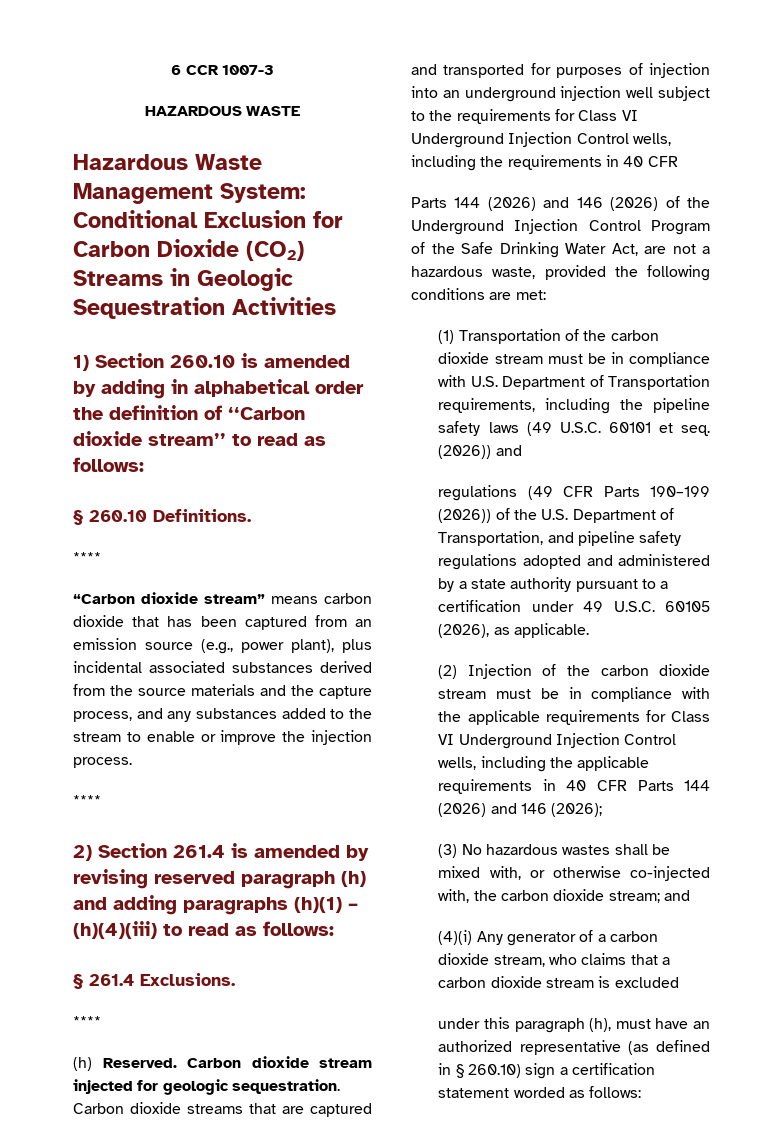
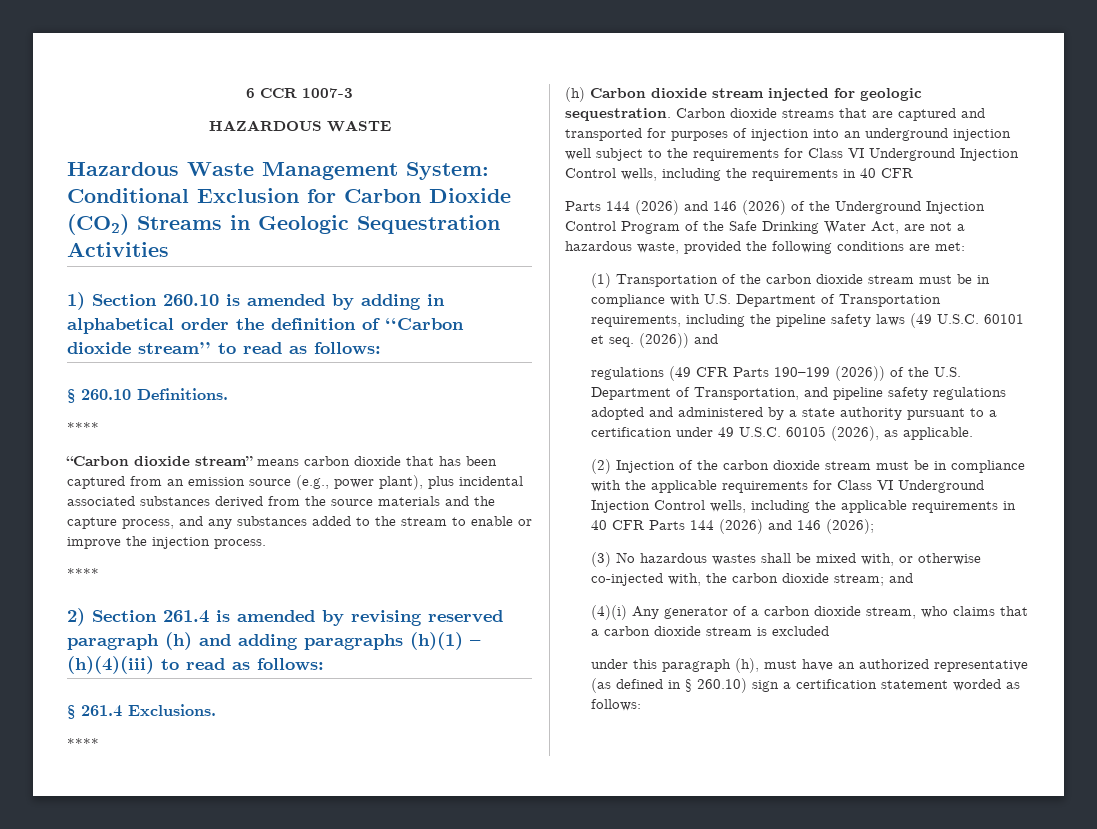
- (h) Reserved. Carbon dioxide stream injected for geologic sequestration.
+ (h) Carbon dioxide stream injected for geologic sequestration.

